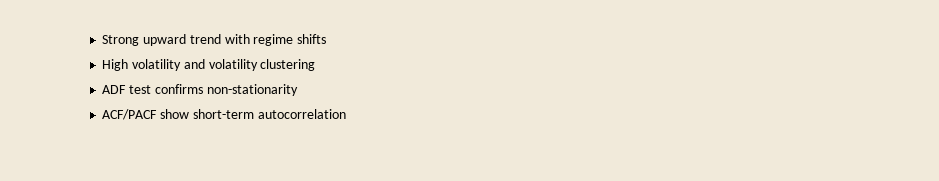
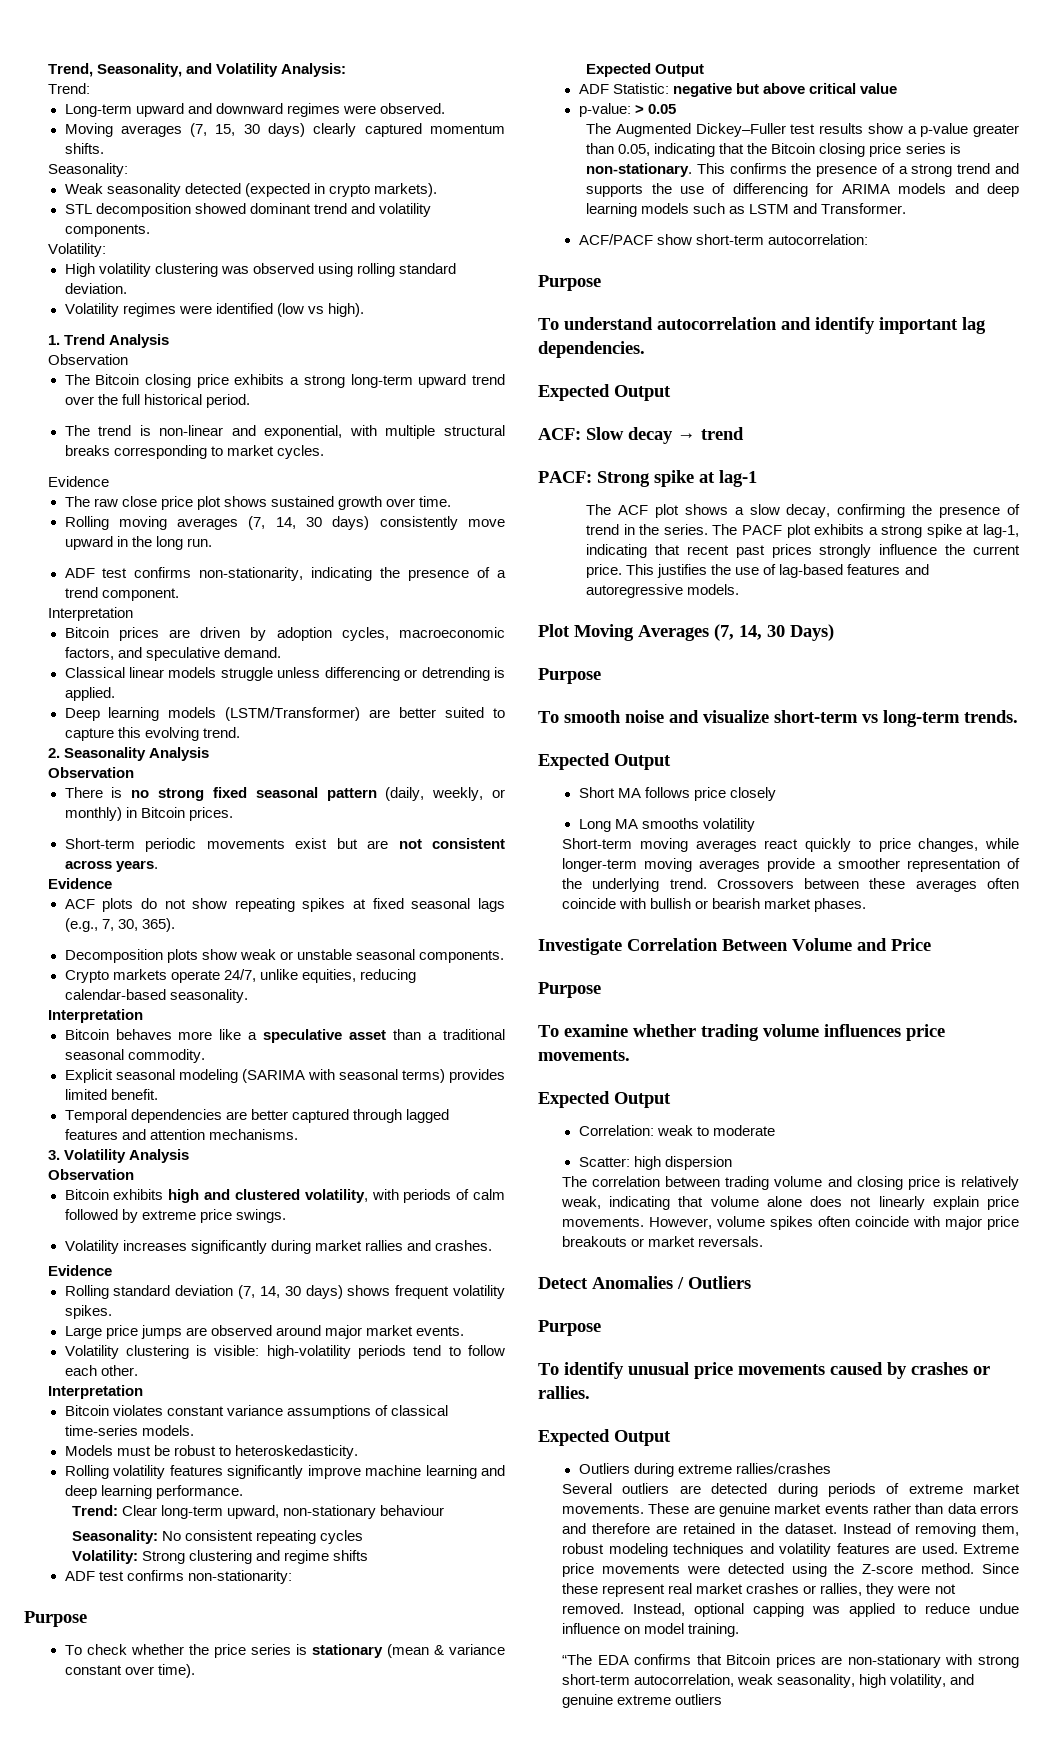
- Strong upward trend with regime shifts
- High volatility and volatility clustering
- ADF test confirms non-stationarity
- ACF/PACF show short-term autocorrelation
+ Trend, Seasonality, and Volatility Analysis:
+ Trend:
+ Long-term upward and downward regimes were observed.
+ Moving averages (7, 15, 30 days) clearly captured momentum shifts.
+ Seasonality:
+ Weak seasonality detected (expected in crypto markets).
+ STL decomposition showed dominant trend and volatility components.
+ Volatility:
+ High volatility clustering was observed using rolling standard deviation.
+ Volatility regimes were identified (low vs high).
+ 1. Trend Analysis
+ Observation
+ The Bitcoin closing price exhibits a strong long-term upward trend over the full historical period.
+ The trend is non-linear and exponential, with multiple structural breaks corresponding to market cycles.
+ Evidence
+ The raw close price plot shows sustained growth over time.
+ Rolling moving averages (7, 14, 30 days) consistently move upward in the long run.
+ ADF test confirms non-stationarity, indicating the presence of a trend component.
+ Interpretation
+ Bitcoin prices are driven by adoption cycles, macroeconomic factors, and speculative demand.
+ Classical linear models struggle unless differencing or detrending is applied.
+ Deep learning models (LSTM/Transformer) are better suited to capture this evolving trend.
+ 2. Seasonality Analysis
+ Observation
+ There is no strong fixed seasonal pattern (daily, weekly, or monthly) in Bitcoin prices.
+ Short-term periodic movements exist but are not consistent across years.
+ Evidence
+ ACF plots do not show repeating spikes at fixed seasonal lags (e.g., 7, 30, 365).
+ Decomposition plots show weak or unstable seasonal components.
+ Crypto markets operate 24/7, unlike equities, reducing calendar-based seasonality.
+ Interpretation
+ Bitcoin behaves more like a speculative asset than a traditional seasonal commodity.
+ Explicit seasonal modeling (SARIMA with seasonal terms) provides limited benefit.
+ Temporal dependencies are better captured through lagged features and attention mechanisms.
+ 3. Volatility Analysis
+ Observation
+ Bitcoin exhibits high and clustered volatility, with periods of calm followed by extreme price swings.
+ Volatility increases significantly during market rallies and crashes.
+ Evidence
+ Rolling standard deviation (7, 14, 30 days) shows frequent volatility spikes.
+ Large price jumps are observed around major market events.
+ Volatility clustering is visible: high-volatility periods tend to follow each other.
+ Interpretation
+ Bitcoin violates constant variance assumptions of classical time-series models.
+ Models must be robust to heteroskedasticity.
+ Rolling volatility features significantly improve machine learning and deep learning performance.
+ Trend: Clear long-term upward, non-stationary behaviour
+ Seasonality: No consistent repeating cycles
+ Volatility: Strong clustering and regime shifts
+ ADF test confirms non-stationarity:
+ Purpose
+ To check whether the price series is stationary (mean & variance constant over time).
+ Expected Output
+ ADF Statistic: negative but above critical value
+ p-value: > 0.05
+ The Augmented Dickey–Fuller test results show a p-value greater than 0.05, indicating that the Bitcoin closing price series is non-stationary. This confirms the presence of a strong trend and supports the use of differencing for ARIMA models and deep learning models such as LSTM and Transformer.
+ ACF/PACF show short-term autocorrelation:
+ Purpose
+ To understand autocorrelation and identify important lag dependencies.
+ Expected Output
+ ACF: Slow decay → trend
+ PACF: Strong spike at lag-1
+ The ACF plot shows a slow decay, confirming the presence of trend in the series. The PACF plot exhibits a strong spike at lag-1, indicating that recent past prices strongly influence the current price. This justifies the use of lag-based features and autoregressive models.
+ Plot Moving Averages (7, 14, 30 Days)
+ Purpose
+ To smooth noise and visualize short-term vs long-term trends.
+ Expected Output
+ Short MA follows price closely
+ Long MA smooths volatility
+ Short-term moving averages react quickly to price changes, while longer-term moving averages provide a smoother representation of the underlying trend. Crossovers between these averages often coincide with bullish or bearish market phases.
+ Investigate Correlation Between Volume and Price
+ Purpose
+ To examine whether trading volume influences price movements.
+ Expected Output
+ Correlation: weak to moderate
+ Scatter: high dispersion
+ The correlation between trading volume and closing price is relatively weak, indicating that volume alone does not linearly explain price movements. However, volume spikes often coincide with major price breakouts or market reversals.
+ Detect Anomalies / Outliers
+ Purpose
+ To identify unusual price movements caused by crashes or rallies.
+ Expected Output
+ Outliers during extreme rallies/crashes
+ Several outliers are detected during periods of extreme market movements. These are genuine market events rather than data errors and therefore are retained in the dataset. Instead of removing them, robust modeling techniques and volatility features are used. Extreme price movements were detected using the Z-score method. Since these represent real market crashes or rallies, they were not removed. Instead, optional capping was applied to reduce undue influence on model training.
+ “The EDA confirms that Bitcoin prices are non-stationary with strong short-term autocorrelation, weak seasonality, high volatility, and genuine extreme outliers

